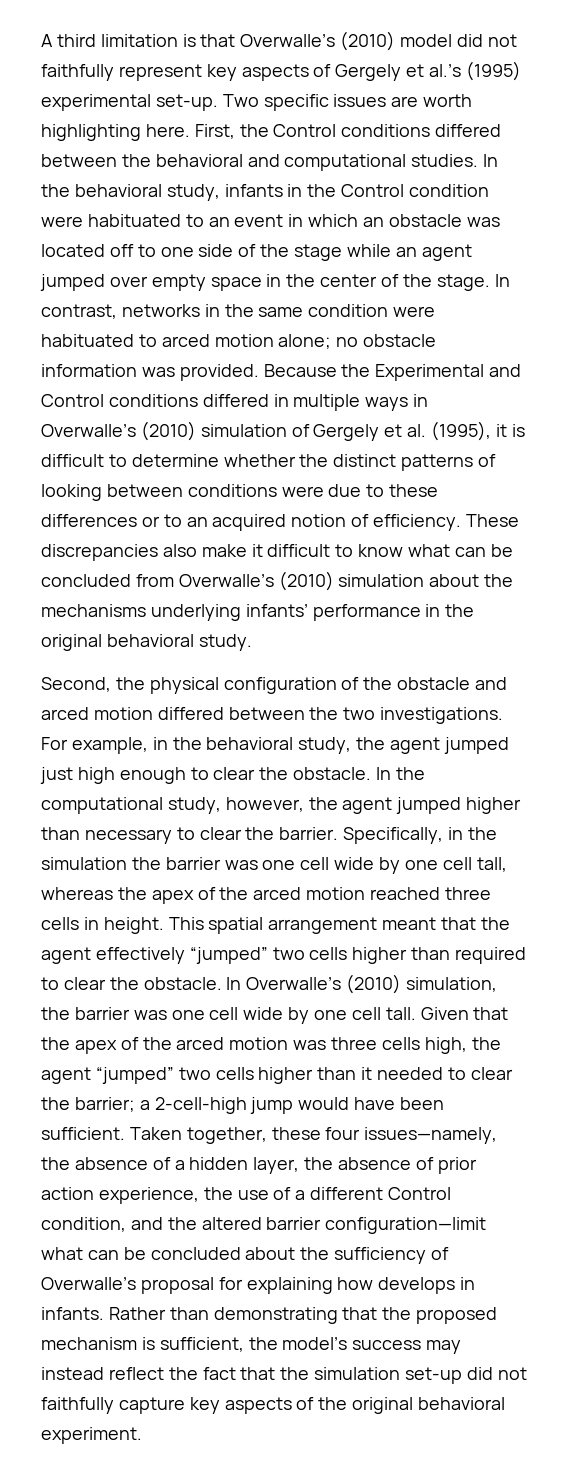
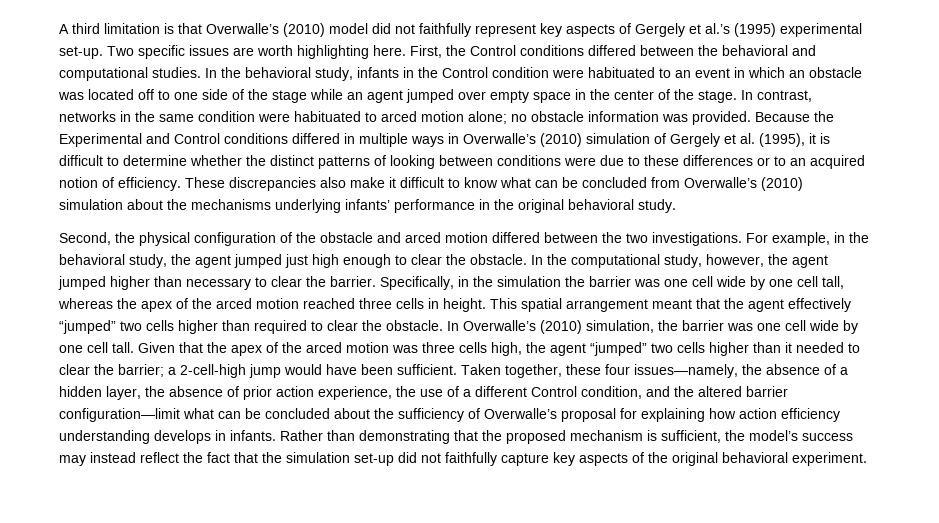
- Taken together, these four issues—namely, the absence of a hidden layer, the absence of prior action experience, the use of a different Control condition, and the altered barrier configuration—limit what can be concluded about the sufficiency of Overwalle’s proposal for explaining how develops in infants.
+ Taken together, these four issues—namely, the absence of a hidden layer, the absence of prior action experience, the use of a different Control condition, and the altered barrier configuration—limit what can be concluded about the sufficiency of Overwalle’s proposal for explaining how action efficiency understanding develops in infants.

